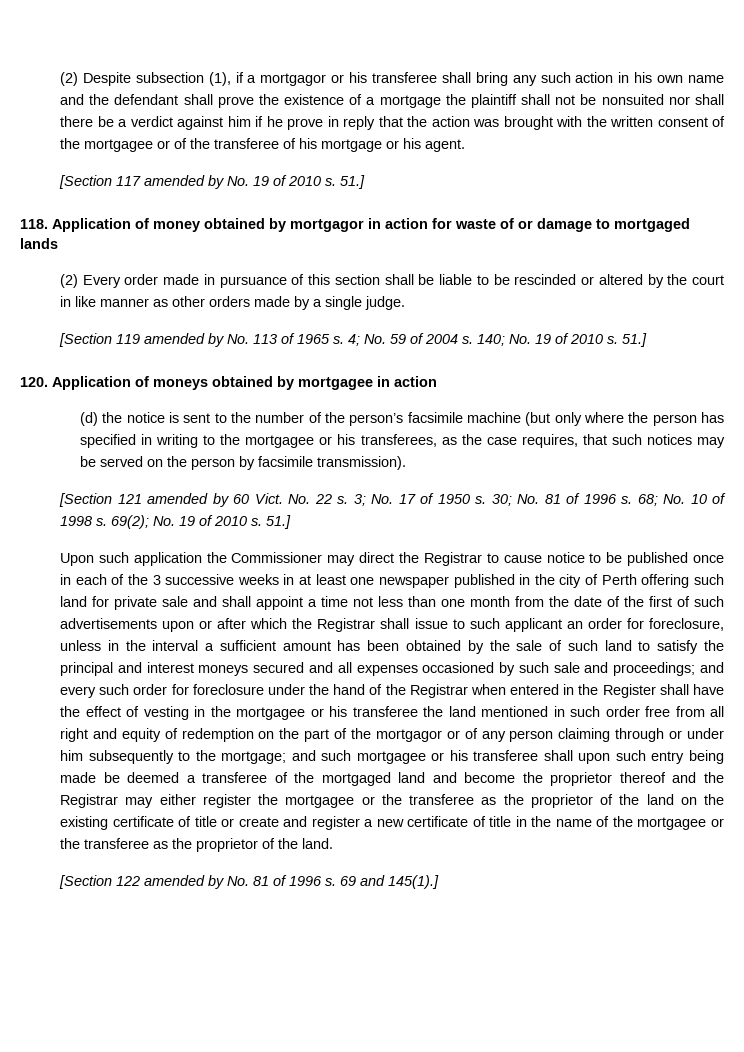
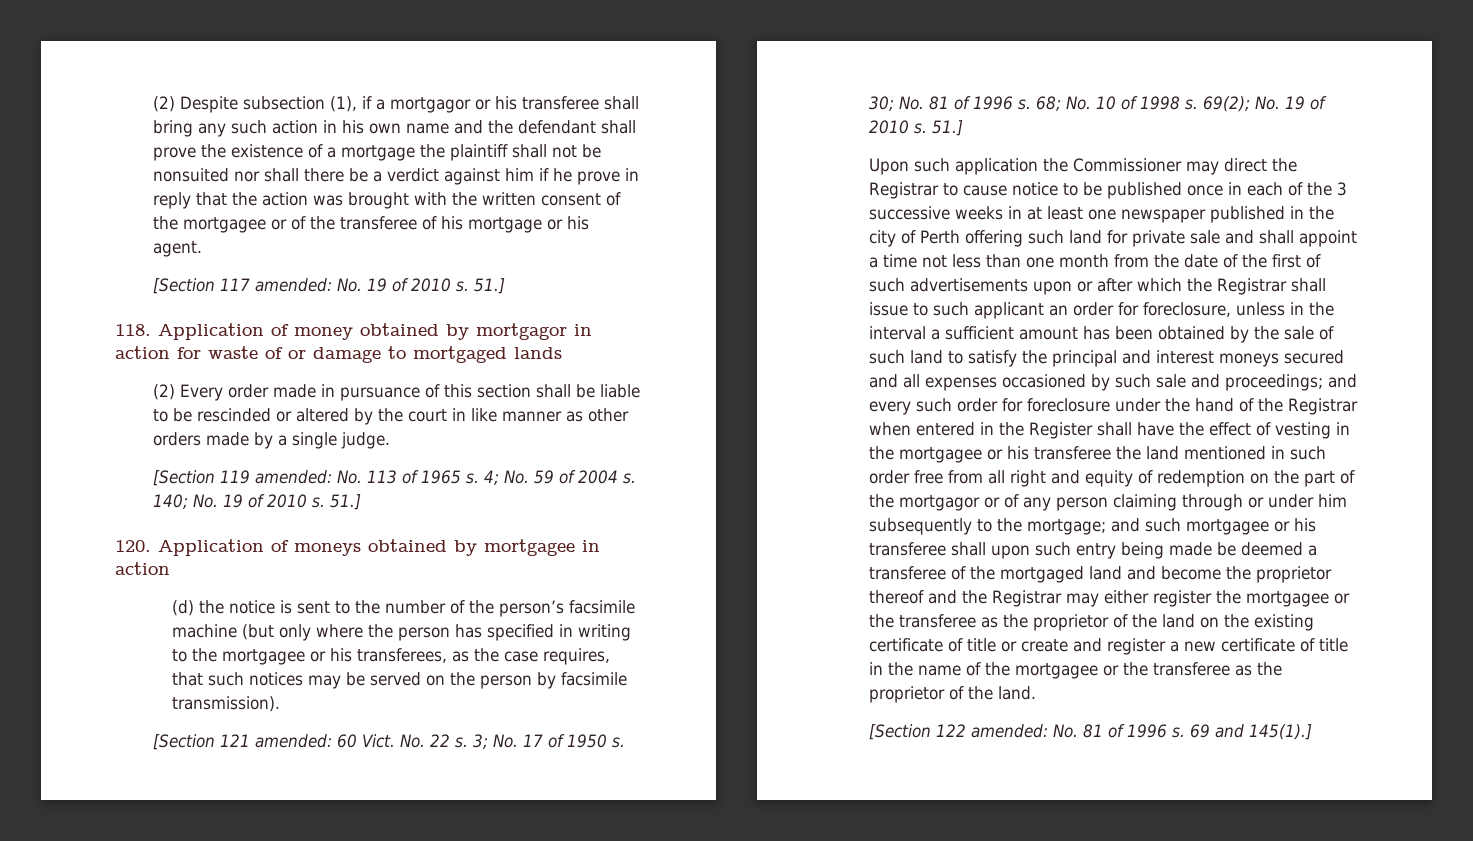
- [Section 117 amended by No. 19 of 2010 s.
+ [Section 117 amended: No. 19 of 2010 s.
- [Section 119 amended by No. 113 of 1965 s.
+ [Section 119 amended: No. 113 of 1965 s.
- [Section 121 amended by 60 Vict.
+ [Section 121 amended: 60 Vict.
- [Section 122 amended by No. 81 of 1996 s.
+ [Section 122 amended: No. 81 of 1996 s.

